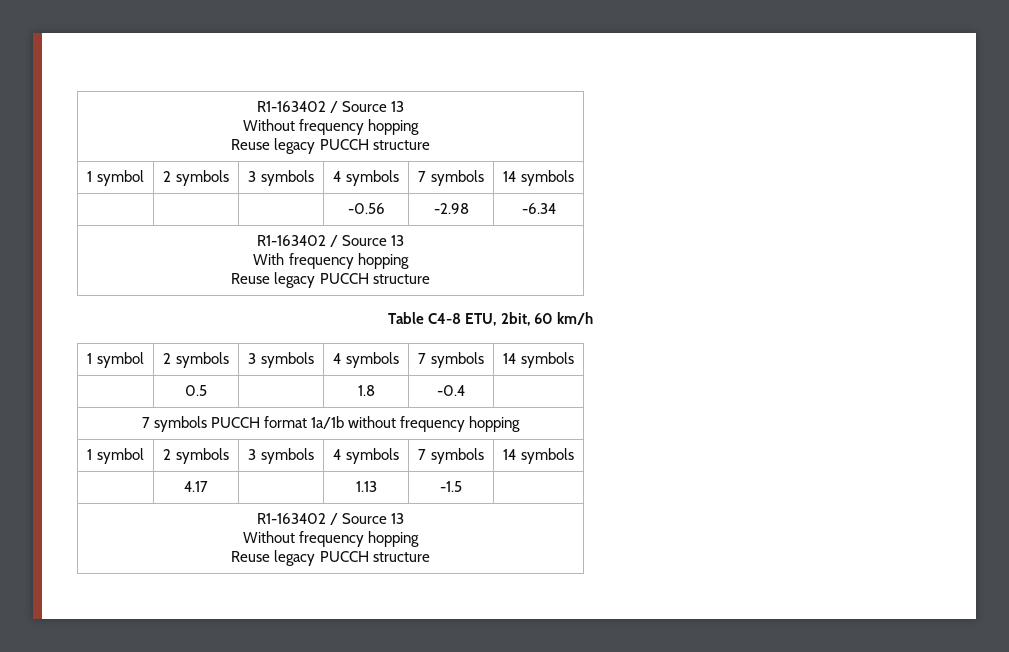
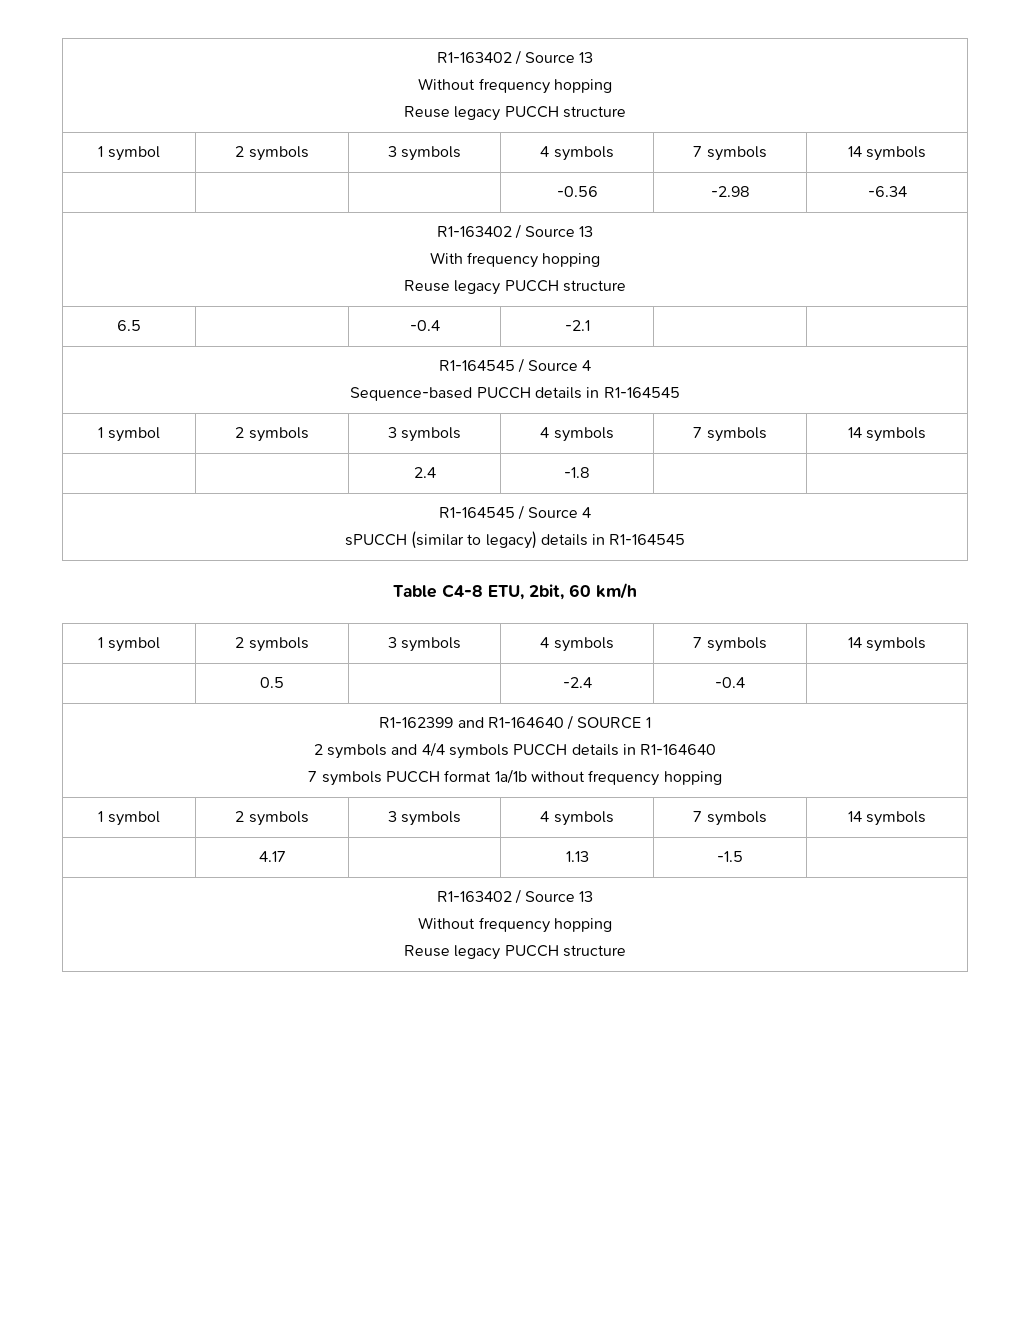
+ 6.5 | | -0.4 | -2.1 | |
+ R1-164545 / Source 4
+ Sequence-based PUCCH details in R1-164545
+ 1 symbol | 2 symbols | 3 symbols | 4 symbols | 7 symbols | 14 symbols
+ | | 2.4 | -1.8 | |
+ R1-164545 / Source 4
+ sPUCCH (similar to legacy) details in R1-164545
- | 0.5 | | 1.8 | -0.4 |
+ | 0.5 | | -2.4 | -0.4 |
+ R1-162399 and R1-164640 / SOURCE 1
+ 2 symbols and 4/4 symbols PUCCH details in R1-164640

